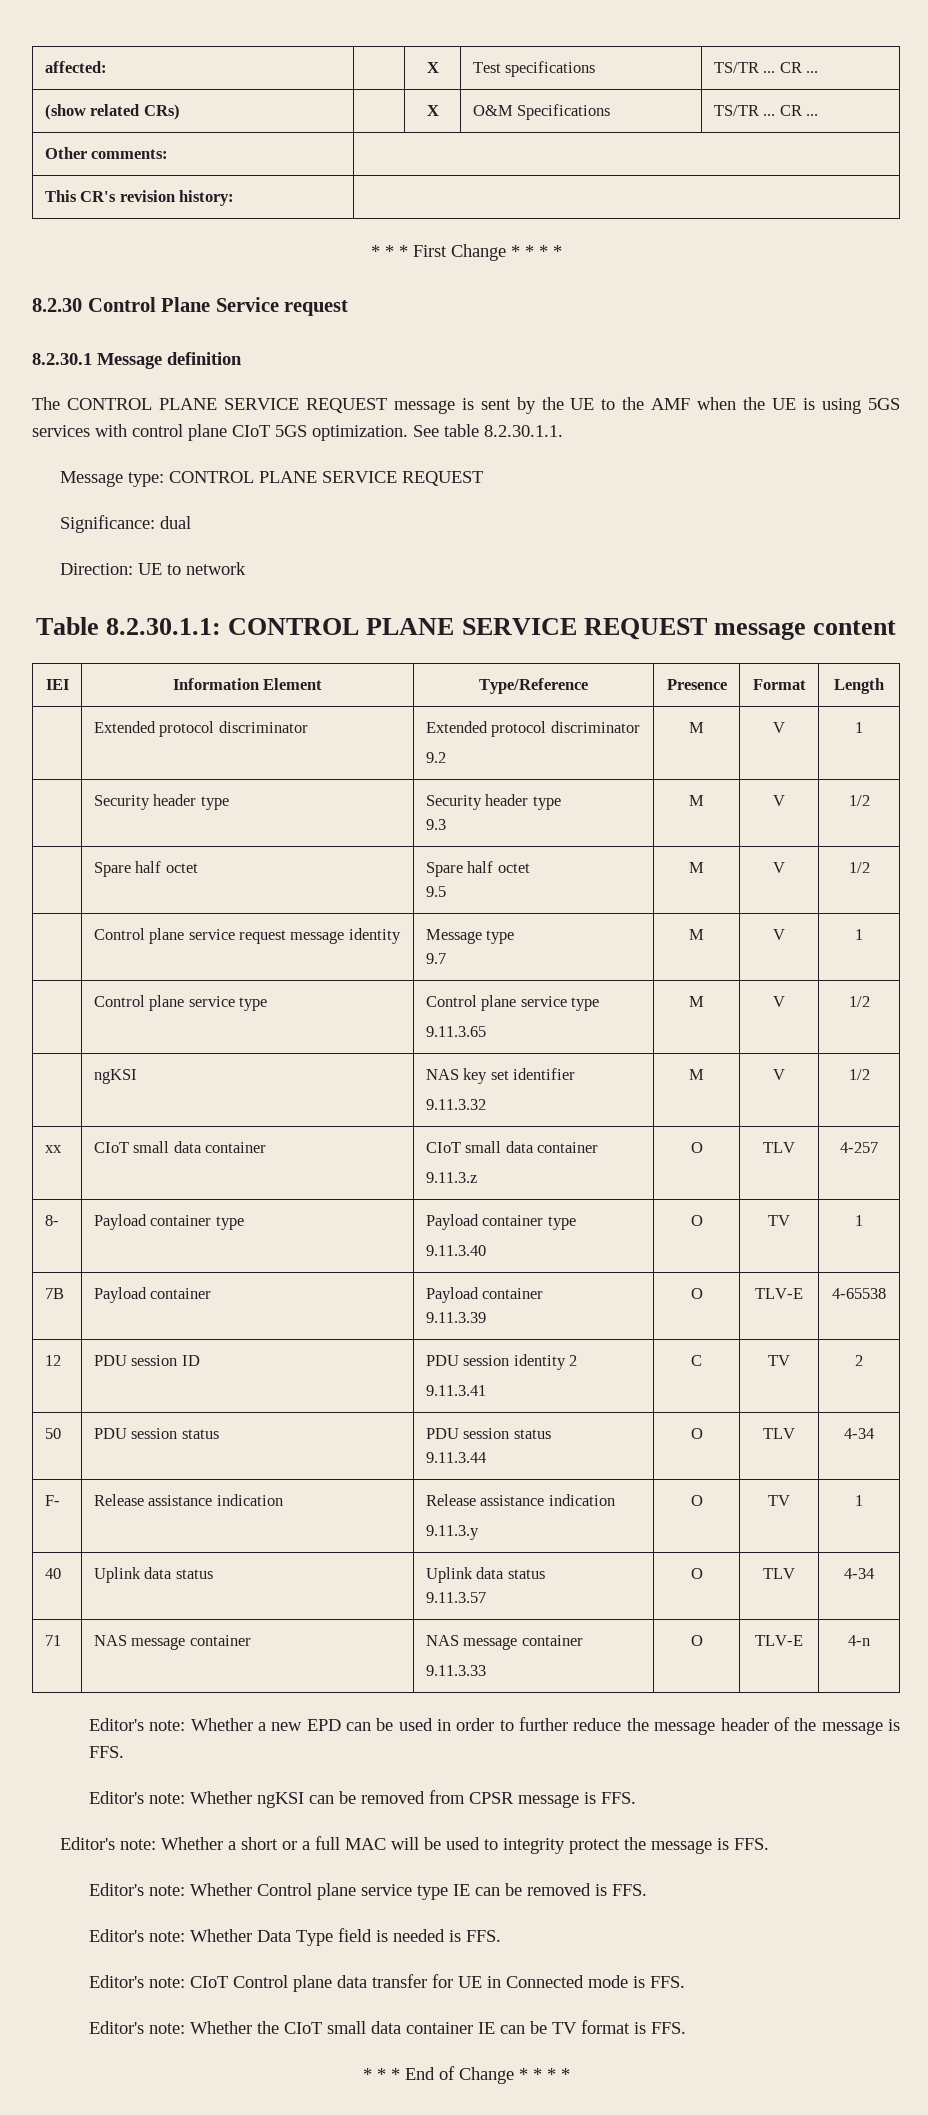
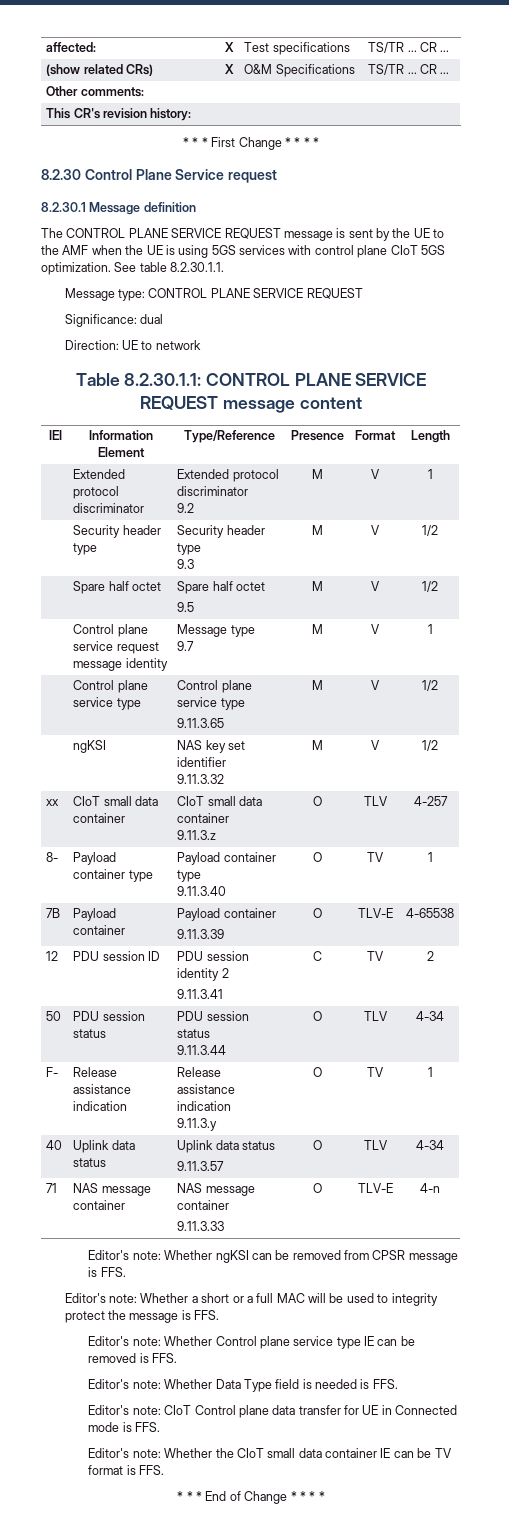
- Editor's note: Whether a new EPD can be used in order to further reduce the message header of the message is FFS.

